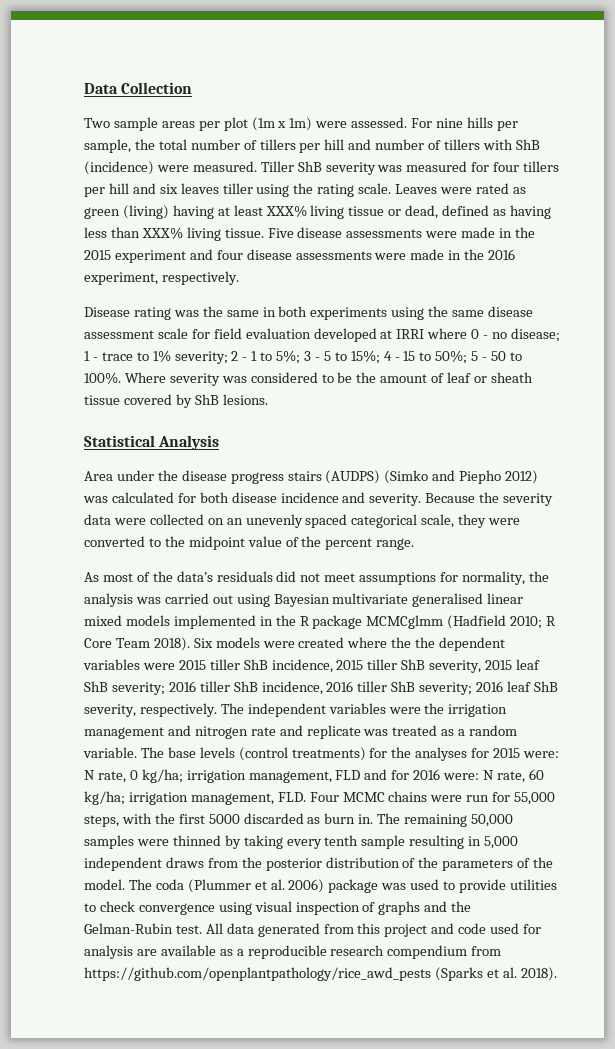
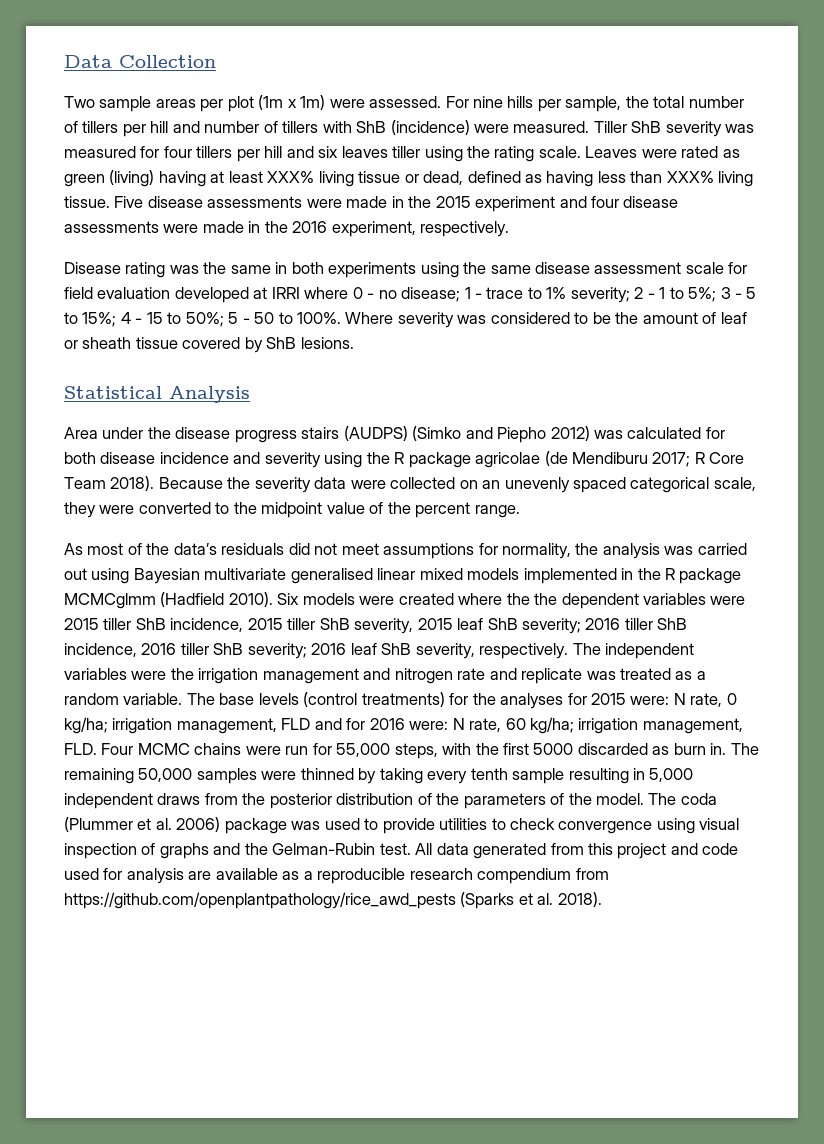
- Area under the disease progress stairs (AUDPS) (Simko and Piepho 2012) was calculated for both disease incidence and severity.
+ Area under the disease progress stairs (AUDPS) (Simko and Piepho 2012) was calculated for both disease incidence and severity using the R package agricolae (de Mendiburu 2017; R Core Team 2018).
- As most of the data’s residuals did not meet assumptions for normality, the analysis was carried out using Bayesian multivariate generalised linear mixed models implemented in the R package MCMCglmm (Hadfield 2010; R Core Team 2018).
+ As most of the data’s residuals did not meet assumptions for normality, the analysis was carried out using Bayesian multivariate generalised linear mixed models implemented in the R package MCMCglmm (Hadfield 2010).

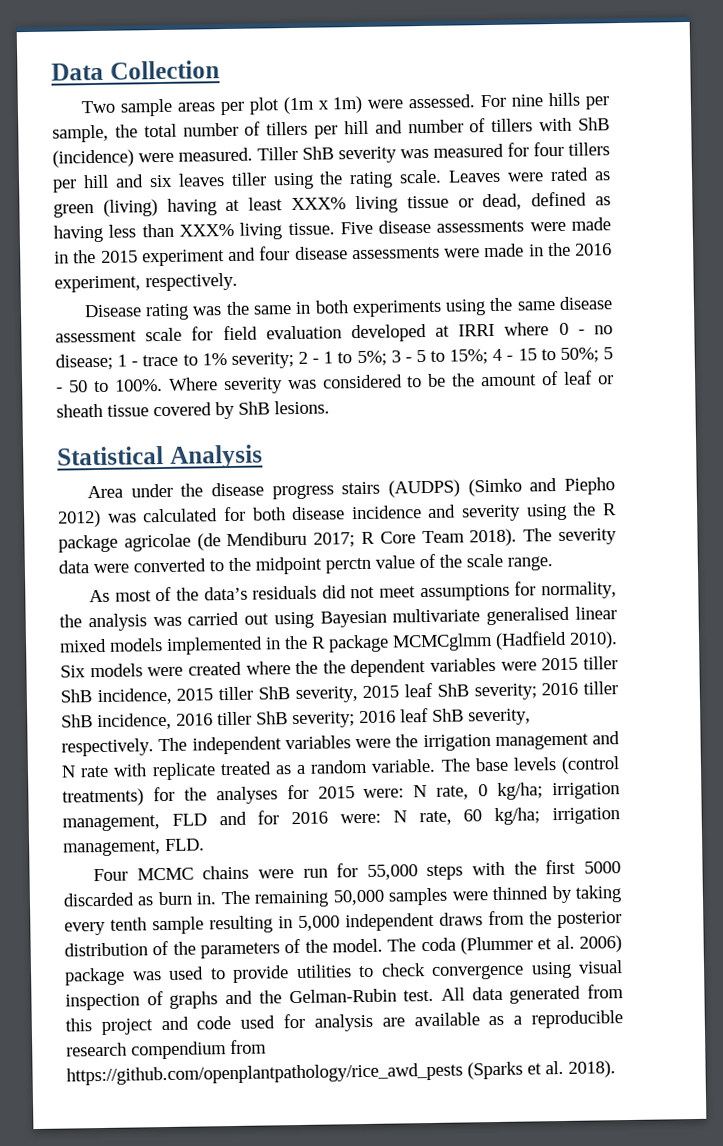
- Because the severity data were collected on an unevenly spaced categorical scale, they were converted to the midpoint value of the percent range.
+ The severity data were converted to the midpoint perctn value of the scale range.
- The independent variables were the irrigation management and nitrogen rate and replicate was treated as a random variable.
+ The independent variables were the irrigation management and N rate with replicate treated as a random variable.
- The base levels (control treatments) for the analyses for 2015 were: N rate, 0 kg/ha; irrigation management, FLD and for 2016 were: N rate, 60 kg/ha; irrigation management, FLD. Four MCMC chains were run for 55,000 steps, with the first 5000 discarded as burn in.
+ The base levels (control treatments) for the analyses for 2015 were: N rate, 0 kg/ha; irrigation management, FLD and for 2016 were: N rate, 60 kg/ha; irrigation management, FLD.
+ Four MCMC chains were run for 55,000 steps with the first 5000 discarded as burn in.

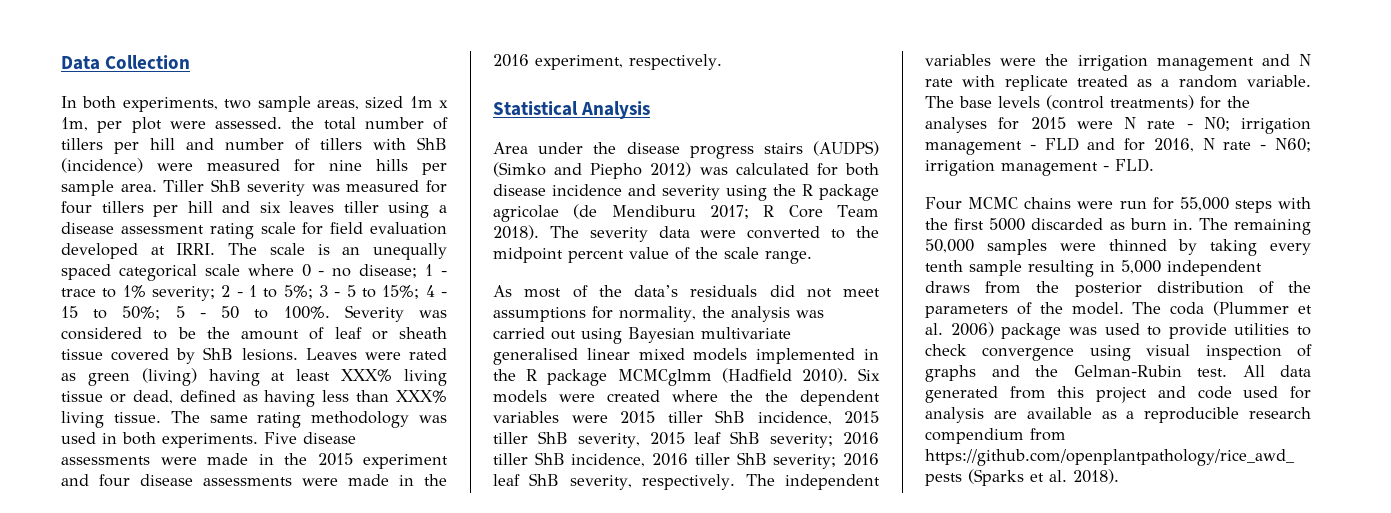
- Two sample areas per plot (1m x 1m) were assessed. For nine hills per sample, the total number of tillers per hill and number of tillers with ShB (incidence) were measured.
+ In both experiments, two sample areas, sized 1m x 1m, per plot were assessed. the total number of tillers per hill and number of tillers with ShB (incidence) were measured for nine hills per sample area.
- Tiller ShB severity was measured for four tillers per hill and six leaves tiller using the rating scale. Leaves were rated as green (living) having at least XXX% living tissue or dead, defined as having less than XXX% living tissue. Five disease assessments were made in the 2015 experiment and four disease assessments were made in the 2016 experiment, respectively.
- Disease rating was the same in both experiments using the same disease assessment scale for field evaluation developed at IRRI where 0 - no disease; 1 - trace to 1% severity; 2 - 1 to 5%; 3 - 5 to 15%; 4 - 15 to 50%; 5 - 50 to 100%.
+ Tiller ShB severity was measured for four tillers per hill and six leaves tiller using a disease assessment rating scale for field evaluation developed at IRRI. The scale is an unequally spaced categorical scale where 0 - no disease; 1 - trace to 1% severity; 2 - 1 to 5%; 3 - 5 to 15%; 4 - 15 to 50%; 5 - 50 to 100%.
- Where severity was considered to be the amount of leaf or sheath tissue covered by ShB lesions.
+ Severity was considered to be the amount of leaf or sheath tissue covered by ShB lesions. Leaves were rated as green (living) having at least XXX% living tissue or dead, defined as having less than XXX% living tissue. The same rating methodology was used in both experiments. Five disease assessments were made in the 2015 experiment and four disease assessments were made in the 2016 experiment, respectively.
- The severity data were converted to the midpoint perctn value of the scale range.
+ The severity data were converted to the midpoint percent value of the scale range.
- The base levels (control treatments) for the analyses for 2015 were: N rate, 0 kg/ha; irrigation management, FLD and for 2016 were: N rate, 60 kg/ha; irrigation management, FLD.
+ The base levels (control treatments) for the analyses for 2015 were N rate - N0; irrigation management - FLD and for 2016, N rate - N60; irrigation management - FLD.

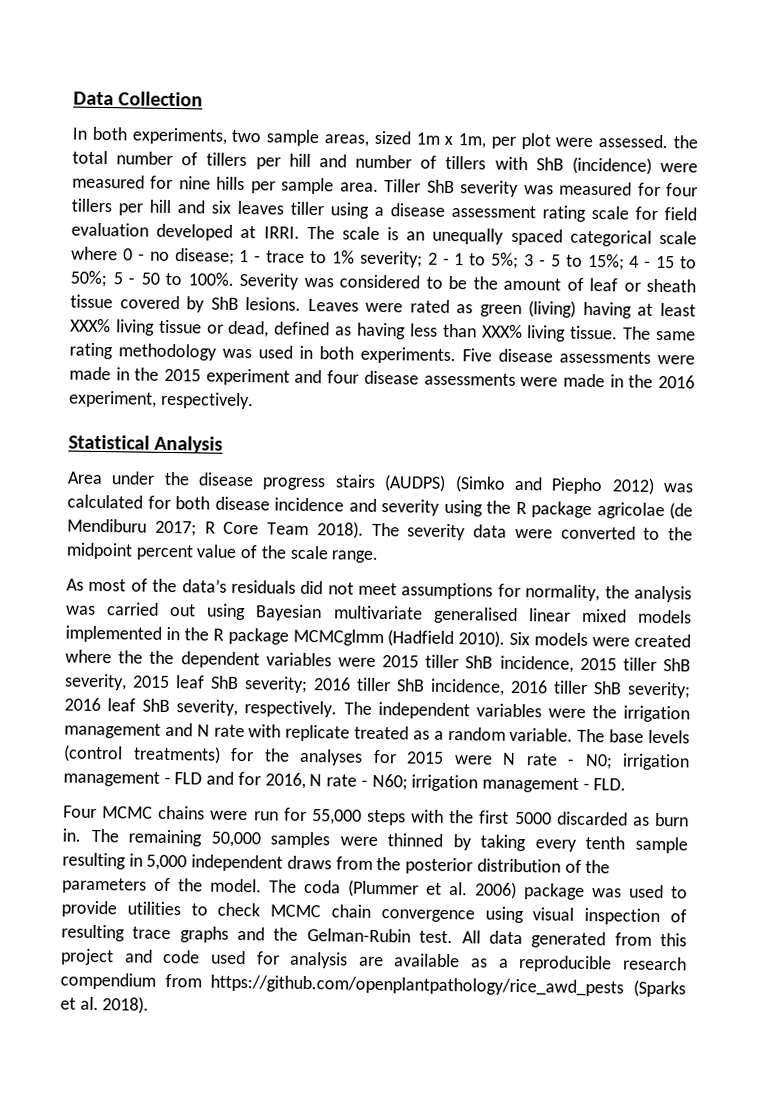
- The coda (Plummer et al. 2006) package was used to provide utilities to check convergence using visual inspection of graphs and the Gelman-Rubin test.
+ The coda (Plummer et al. 2006) package was used to provide utilities to check MCMC chain convergence using visual inspection of resulting trace graphs and the Gelman-Rubin test.

